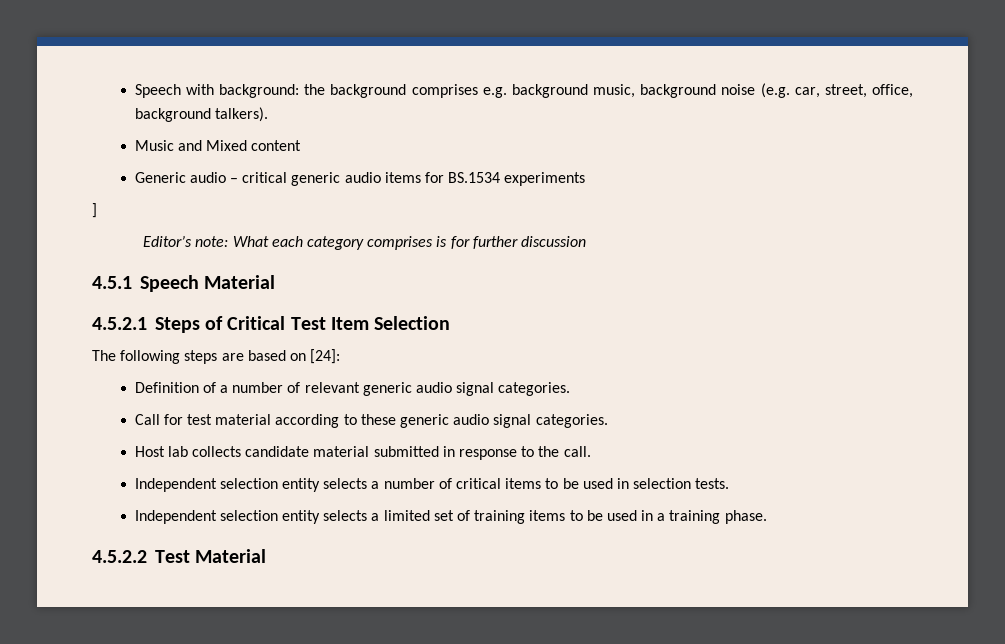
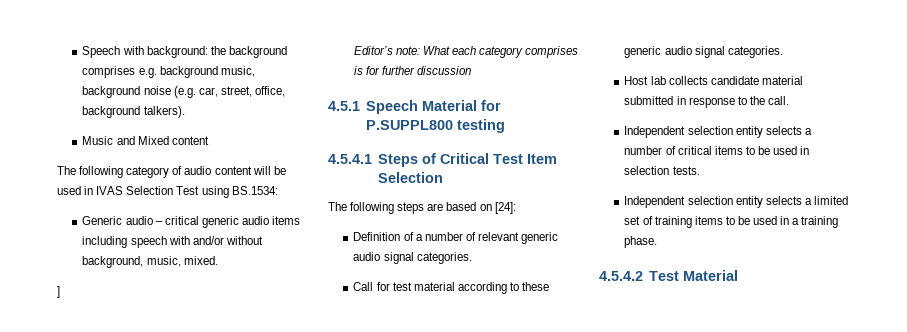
+ The following category of audio content will be used in IVAS Selection Test using BS.1534:
- Generic audio – critical generic audio items for BS.1534 experiments
+ Generic audio – critical generic audio items including speech with and/or without background, music, mixed.
- 4.5.1 Speech Material
- 4.5.2.1 Steps of Critical Test Item Selection
+ 4.5.1 Speech Material for P.SUPPL800 testing
+ 4.5.4.1 Steps of Critical Test Item Selection
- 4.5.2.2 Test Material
+ 4.5.4.2 Test Material

